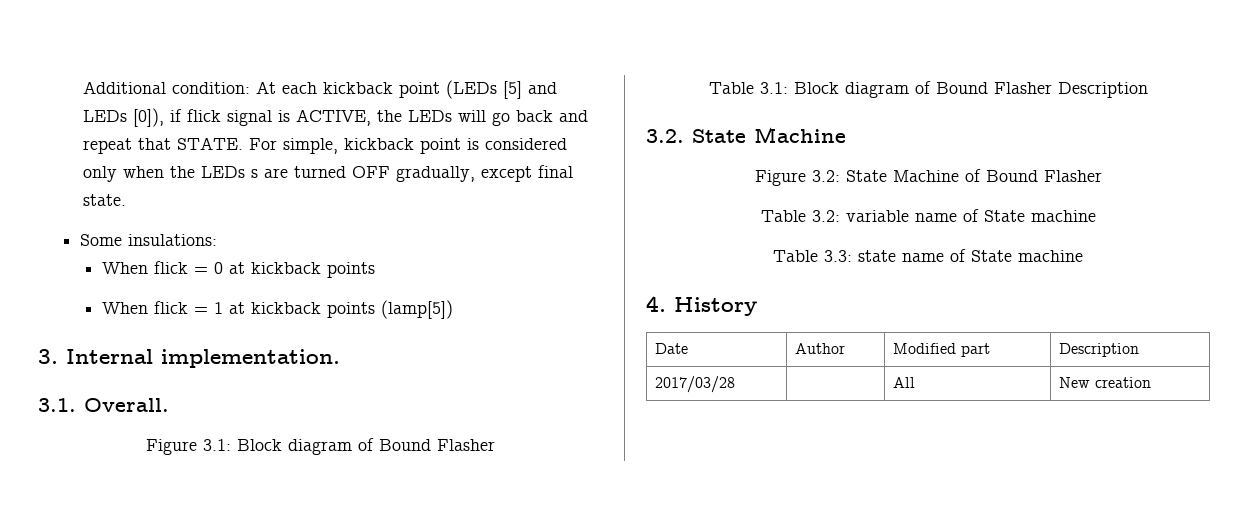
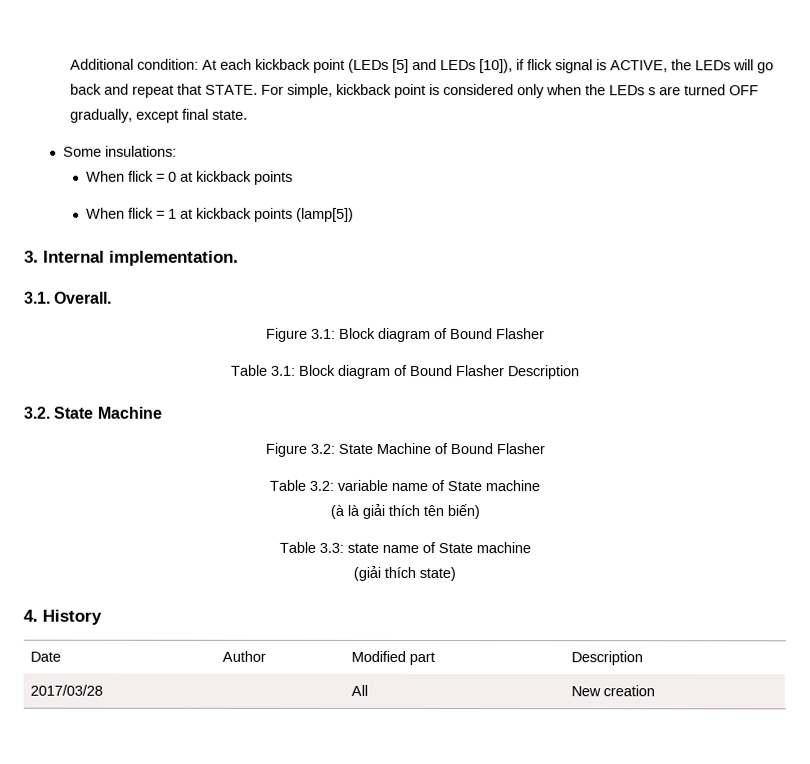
- Additional condition: At each kickback point (LEDs [5] and LEDs [0]), if flick signal is ACTIVE, the LEDs will go back and repeat that STATE.
+ Additional condition: At each kickback point (LEDs [5] and LEDs [10]), if flick signal is ACTIVE, the LEDs will go back and repeat that STATE.
+ (à là giải thích tên biến)
+ (giải thích state)

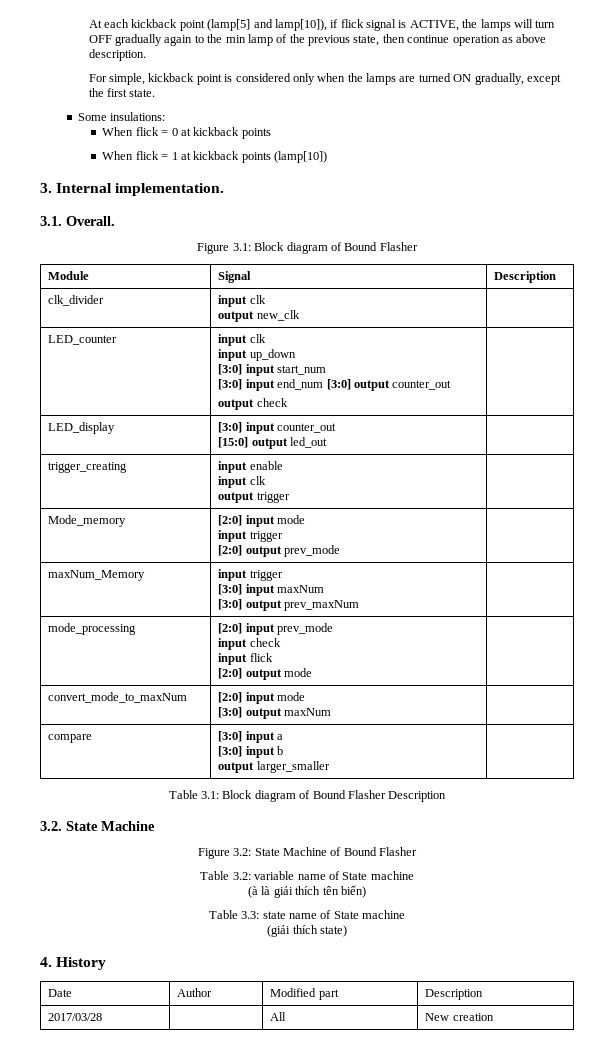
- Additional condition: At each kickback point (LEDs [5] and LEDs [10]), if flick signal is ACTIVE, the LEDs will go back and repeat that STATE. For simple, kickback point is considered only when the LEDs s are turned OFF gradually, except final state.
+ At each kickback point (lamp[5] and lamp[10]), if flick signal is ACTIVE, the lamps will turn OFF gradually again to the min lamp of the previous state, then continue operation as above description.
+ For simple, kickback point is considered only when the lamps are turned ON gradually, except the first state.
- When flick = 1 at kickback points (lamp[5])
+ When flick = 1 at kickback points (lamp[10])
+ Module | Signal | Description
+ clk_divider | input clk
+ output new_clk |
+ LED_counter | input clk
+ input up_down
+ [3:0] input start_num
+ [3:0] input end_num [3:0] output counter_out
+ output check |
+ LED_display | [3:0] input counter_out
+ [15:0] output led_out |
+ trigger_creating | input enable
+ input clk
+ output trigger |
+ Mode_memory | [2:0] input mode
+ input trigger
+ [2:0] output prev_mode |
+ maxNum_Memory | input trigger
+ [3:0] input maxNum
+ [3:0] output prev_maxNum |
+ mode_processing | [2:0] input prev_mode
+ input check
+ input flick
+ [2:0] output mode |
+ convert_mode_to_maxNum | [2:0] input mode
+ [3:0] output maxNum |
+ compare | [3:0] input a
+ [3:0] input b
+ output larger_smaller |

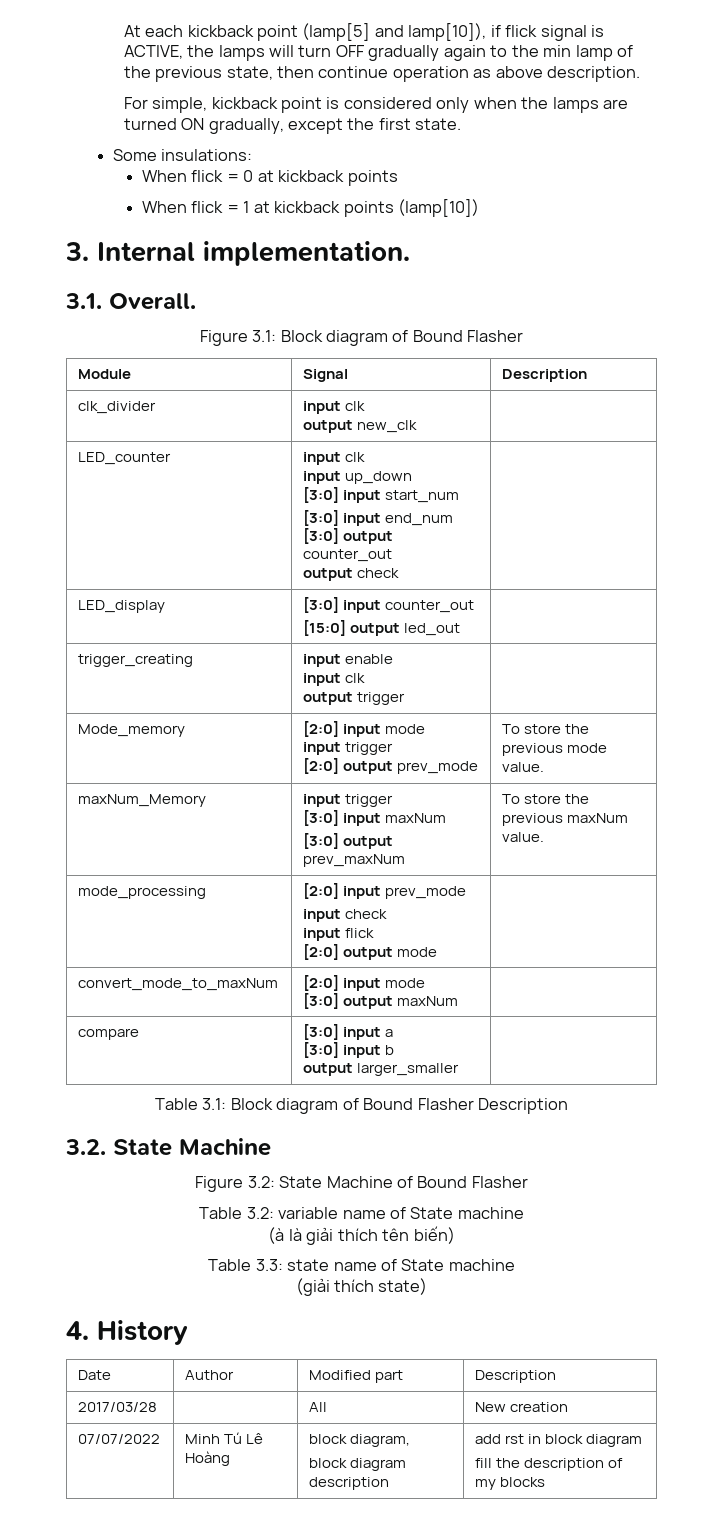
  Mode_memory | [2:0] input mode
  input trigger
- [2:0] output prev_mode |
+ [2:0] output prev_mode | To store the previous mode value.
  maxNum_Memory | input trigger
  [3:0] input maxNum
- [3:0] output prev_maxNum |
+ [3:0] output prev_maxNum | To store the previous maxNum value.
+ 07/07/2022 | Minh Tú Lê Hoàng | block diagram,
+ block diagram description | add rst in block diagram
+ fill the description of my blocks

